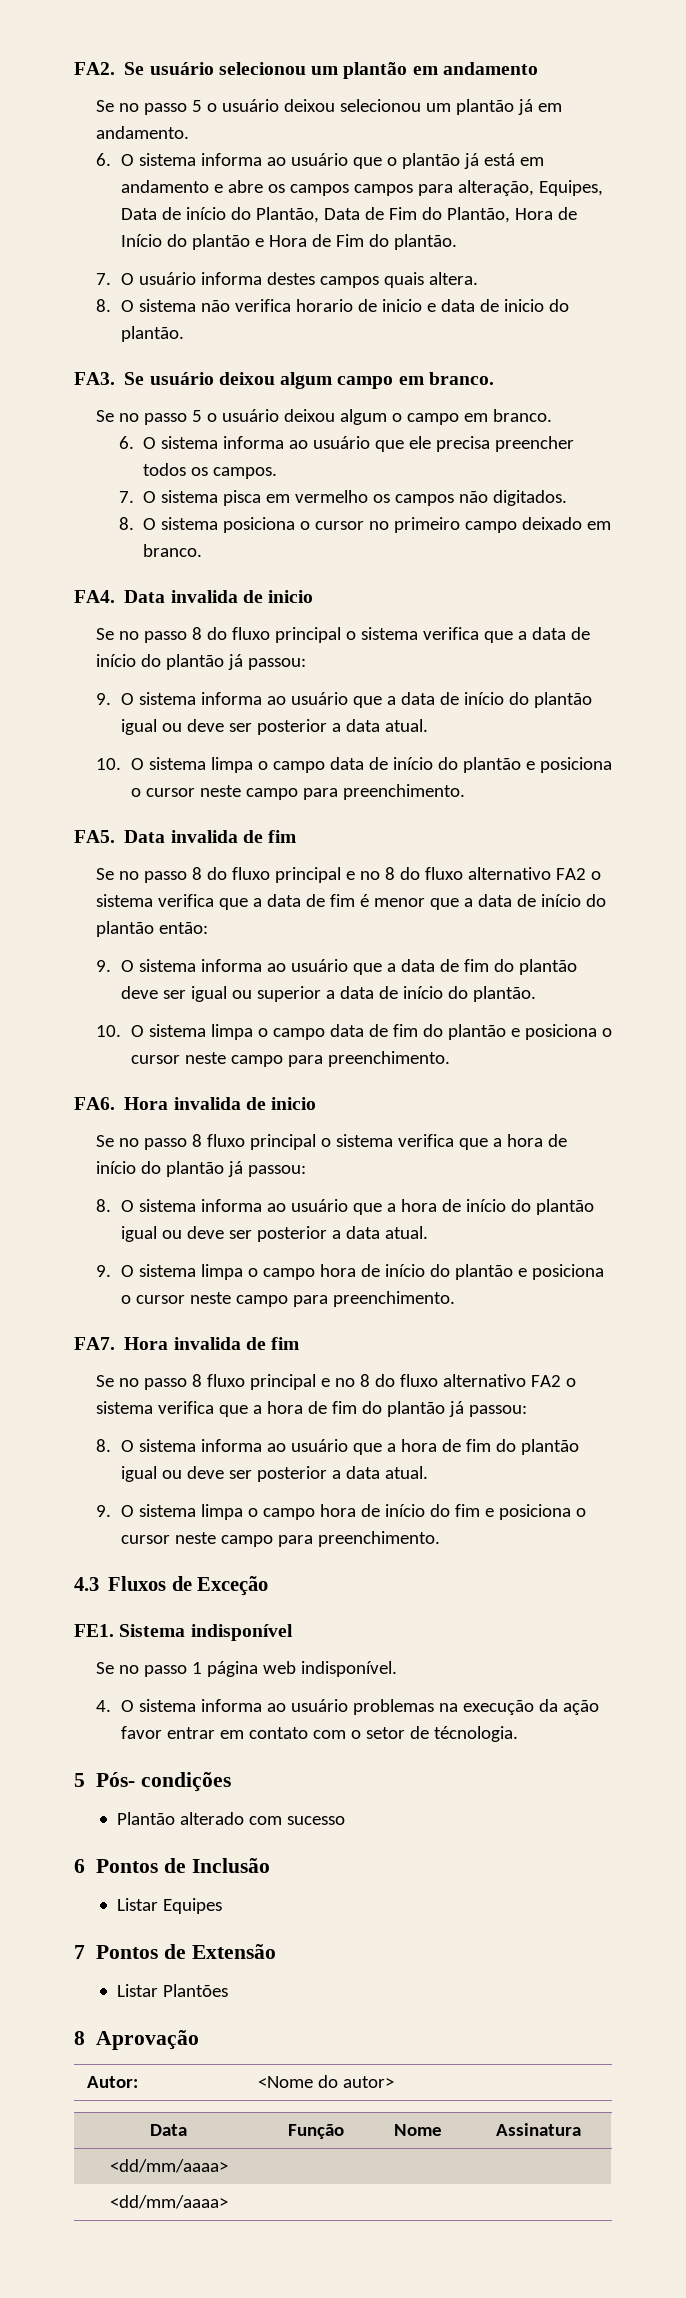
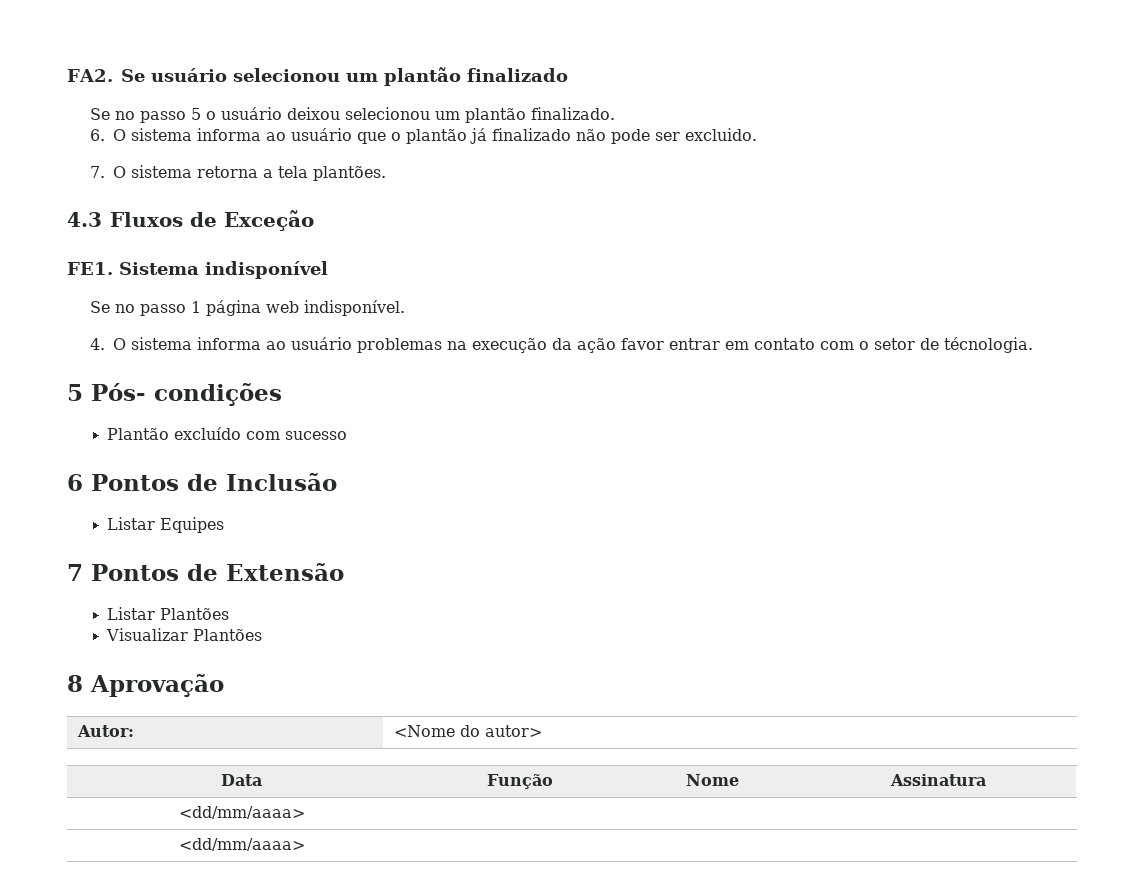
- FA2. Se usuário selecionou um plantão em andamento
+ FA2. Se usuário selecionou um plantão finalizado
- Se no passo 5 o usuário deixou selecionou um plantão já em andamento.
+ Se no passo 5 o usuário deixou selecionou um plantão finalizado.
- 6. O sistema informa ao usuário que o plantão já está em andamento e abre os campos campos para alteração, Equipes, Data de início do Plantão, Data de Fim do Plantão, Hora de Início do plantão e Hora de Fim do plantão.
- 7. O usuário informa destes campos quais altera.
- 8. O sistema não verifica horario de inicio e data de inicio do plantão.
- FA3. Se usuário deixou algum campo em branco.
- Se no passo 5 o usuário deixou algum o campo em branco.
- 6. O sistema informa ao usuário que ele precisa preencher todos os campos.
- 7. O sistema pisca em vermelho os campos não digitados.
- 8. O sistema posiciona o cursor no primeiro campo deixado em branco.
- FA4. Data invalida de inicio
- Se no passo 8 do fluxo principal o sistema verifica que a data de início do plantão já passou:
- 9. O sistema informa ao usuário que a data de início do plantão igual ou deve ser posterior a data atual.
- 10. O sistema limpa o campo data de início do plantão e posiciona o cursor neste campo para preenchimento.
- FA5. Data invalida de fim
- Se no passo 8 do fluxo principal e no 8 do fluxo alternativo FA2 o sistema verifica que a data de fim é menor que a data de início do plantão então:
- 9. O sistema informa ao usuário que a data de fim do plantão deve ser igual ou superior a data de início do plantão.
- 10. O sistema limpa o campo data de fim do plantão e posiciona o cursor neste campo para preenchimento.
- FA6. Hora invalida de inicio
- Se no passo 8 fluxo principal o sistema verifica que a hora de início do plantão já passou:
- 8. O sistema informa ao usuário que a hora de início do plantão igual ou deve ser posterior a data atual.
- 9. O sistema limpa o campo hora de início do plantão e posiciona o cursor neste campo para preenchimento.
- FA7. Hora invalida de fim
- Se no passo 8 fluxo principal e no 8 do fluxo alternativo FA2 o sistema verifica que a hora de fim do plantão já passou:
- 8. O sistema informa ao usuário que a hora de fim do plantão igual ou deve ser posterior a data atual.
- 9. O sistema limpa o campo hora de início do fim e posiciona o cursor neste campo para preenchimento.
+ 6. O sistema informa ao usuário que o plantão já finalizado não pode ser excluido.
+ 7. O sistema retorna a tela plantões.
- Plantão alterado com sucesso
+ Plantão excluído com sucesso
+ Visualizar Plantões

